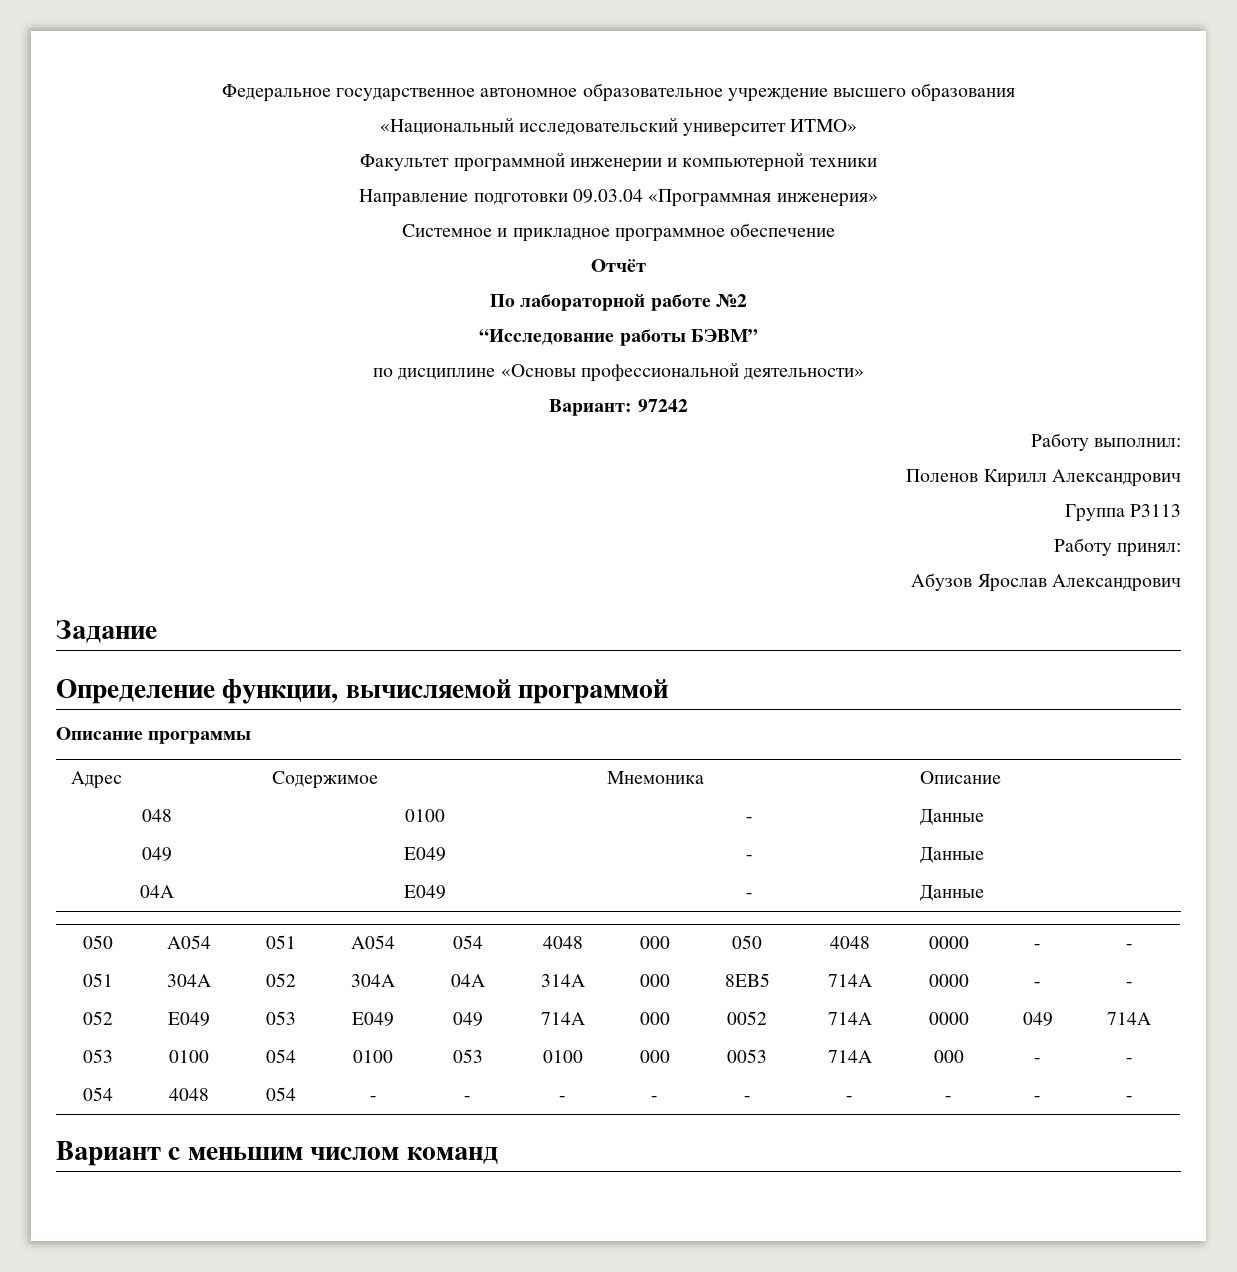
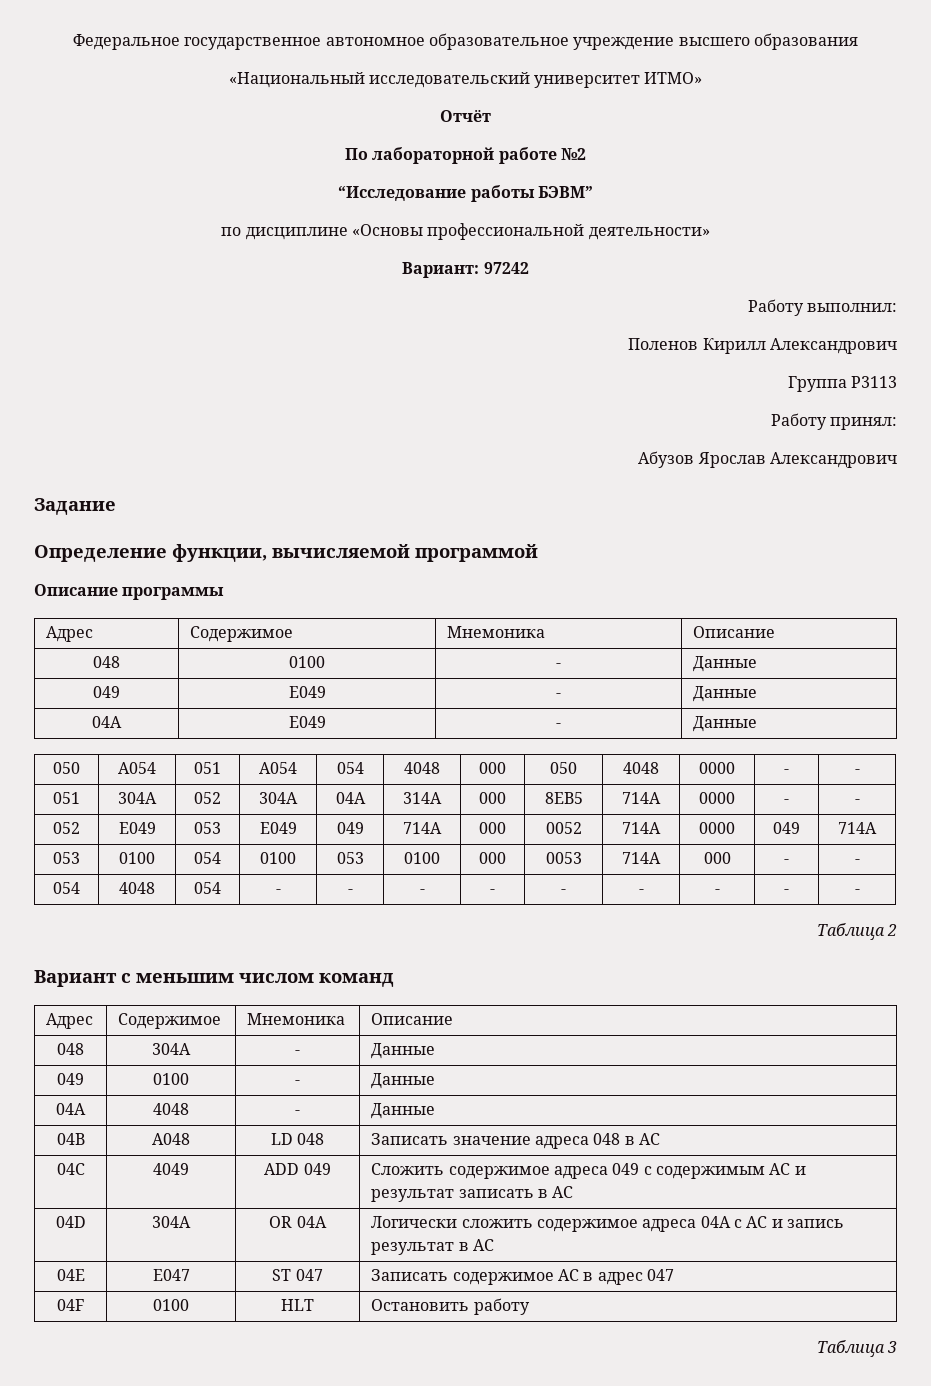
- Факультет программной инженерии и компьютерной техники
- Направление подготовки 09.03.04 «Программная инженерия»
- Системное и прикладное программное обеспечение
+ Таблица 2
  Вариант с меньшим числом команд
+ Адрес | Содержимое | Мнемоника | Описание
+ 048 | 304A | - | Данные
+ 049 | 0100 | - | Данные
+ 04A | 4048 | - | Данные
+ 04B | A048 | LD 048 | Записать значение адреса 048 в AC
+ 04C | 4049 | ADD 049 | Сложить содержимое адреса 049 с содержимым AC и результат записать в AC
+ 04D | 304A | OR 04A | Логически сложить содержимое адреса 04A с AC и запись результат в AC
+ 04E | E047 | ST 047 | Записать содержимое AC в адрес 047
+ 04F | 0100 | HLT | Остановить работу
+ Таблица 3

